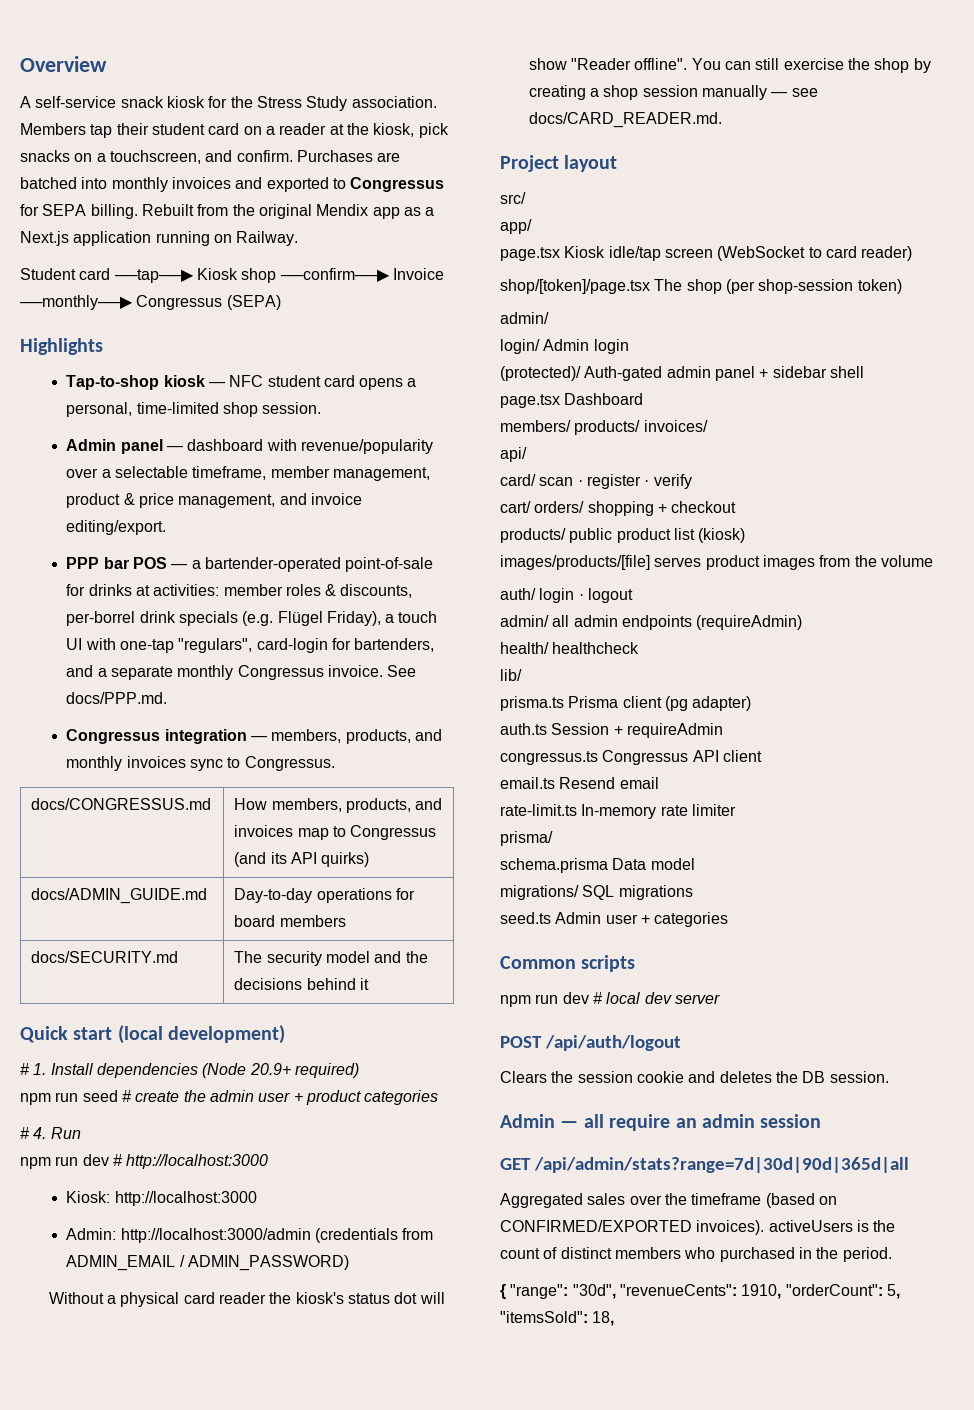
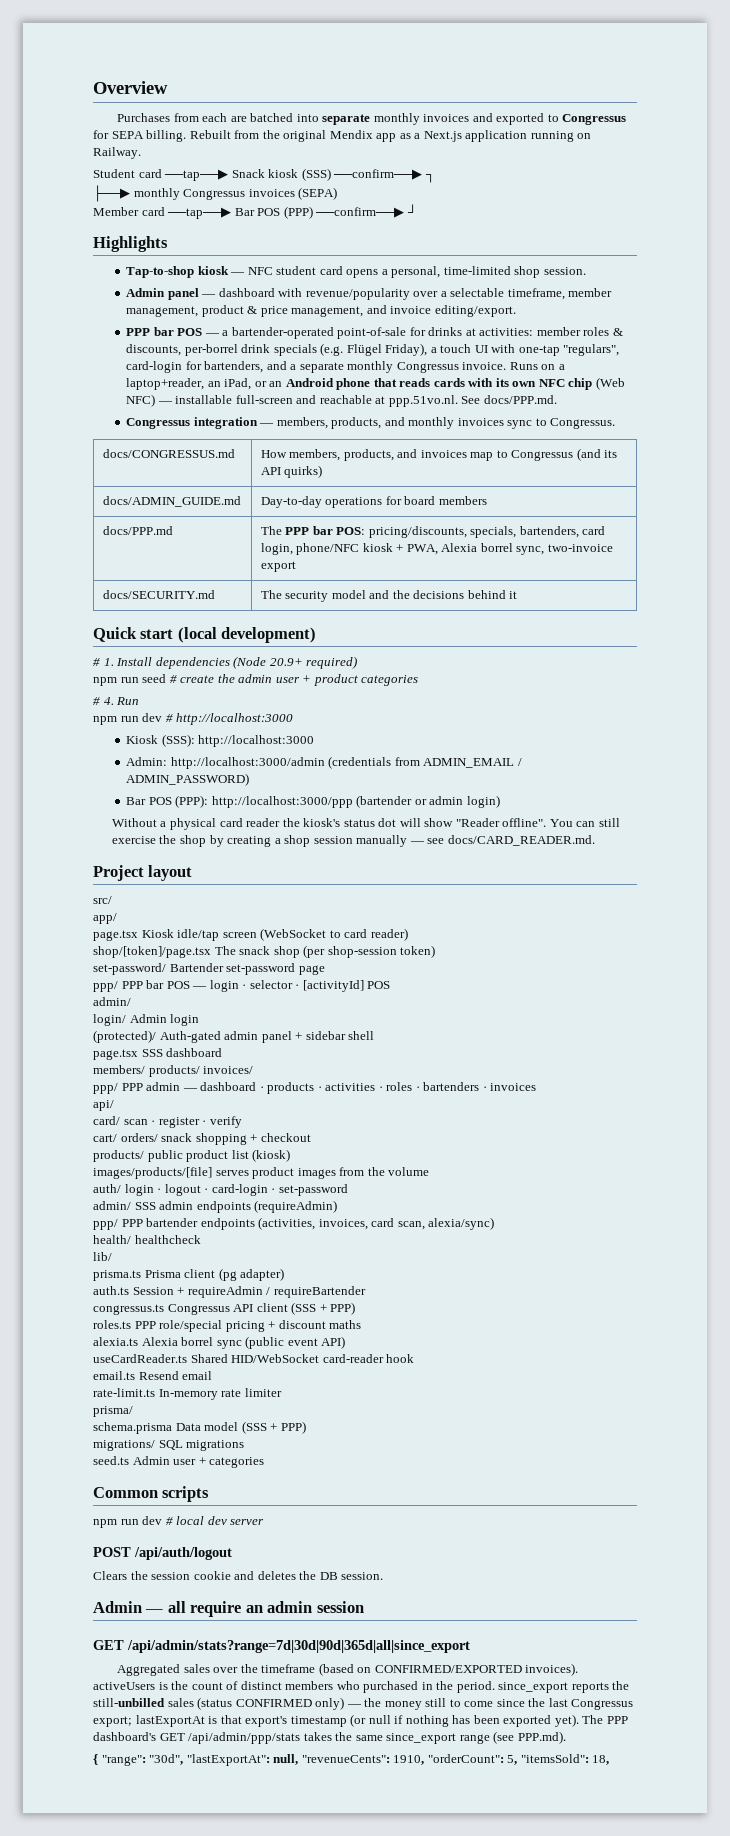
- A self-service snack kiosk for the Stress Study association. Members tap their student card on a reader at the kiosk, pick snacks on a touchscreen, and confirm. Purchases are batched into monthly invoices and exported to Congressus for SEPA billing.
+ Purchases from each are batched into separate monthly invoices and exported to Congressus for SEPA billing.
- Student card ──tap──▶ Kiosk shop ──confirm──▶ Invoice ──monthly──▶ Congressus (SEPA)
+ Student card ──tap──▶ Snack kiosk (SSS) ──confirm──▶ ┐
+ ├──▶ monthly Congressus invoices (SEPA)
+ Member card ──tap──▶ Bar POS (PPP) ──confirm──▶ ┘
- See docs/PPP.md.
+ Runs on a laptop+reader, an iPad, or an Android phone that reads cards with its own NFC chip (Web NFC) — installable full-screen and reachable at ppp.51vo.nl. See docs/PPP.md.
+ docs/PPP.md | The PPP bar POS: pricing/discounts, specials, bartenders, card login, phone/NFC kiosk + PWA, Alexia borrel sync, two-invoice export
- Kiosk: http://localhost:3000
+ Kiosk (SSS): http://localhost:3000
+ Bar POS (PPP): http://localhost:3000/ppp (bartender or admin login)
- shop/[token]/page.tsx The shop (per shop-session token)
+ shop/[token]/page.tsx The snack shop (per shop-session token)
+ set-password/ Bartender set-password page
+ ppp/ PPP bar POS — login · selector · [activityId] POS
- page.tsx Dashboard
+ page.tsx SSS dashboard
+ ppp/ PPP admin — dashboard · products · activities · roles · bartenders · invoices
- cart/ orders/ shopping + checkout
+ cart/ orders/ snack shopping + checkout
- auth/ login · logout
- admin/ all admin endpoints (requireAdmin)
+ auth/ login · logout · card-login · set-password
+ admin/ SSS admin endpoints (requireAdmin)
+ ppp/ PPP bartender endpoints (activities, invoices, card scan, alexia/sync)
- auth.ts Session + requireAdmin
+ auth.ts Session + requireAdmin / requireBartender
- congressus.ts Congressus API client
+ congressus.ts Congressus API client (SSS + PPP)
+ roles.ts PPP role/special pricing + discount maths
+ alexia.ts Alexia borrel sync (public event API)
+ useCardReader.ts Shared HID/WebSocket card-reader hook
- schema.prisma Data model
+ schema.prisma Data model (SSS + PPP)
- GET /api/admin/stats?range=7d|30d|90d|365d|all
+ GET /api/admin/stats?range=7d|30d|90d|365d|all|since_export
- Aggregated sales over the timeframe (based on CONFIRMED/EXPORTED invoices). activeUsers is the count of distinct members who purchased in the period.
+ Aggregated sales over the timeframe (based on CONFIRMED/EXPORTED invoices). activeUsers is the count of distinct members who purchased in the period. since_export reports the still-unbilled sales (status CONFIRMED only) — the money still to come since the last Congressus export; lastExportAt is that export's timestamp (or null if nothing has been exported yet). The PPP dashboard's GET /api/admin/ppp/stats takes the same since_export range (see PPP.md).
- { "range": "30d", "revenueCents": 1910, "orderCount": 5, "itemsSold": 18,
+ { "range": "30d", "lastExportAt": null, "revenueCents": 1910, "orderCount": 5, "itemsSold": 18,

